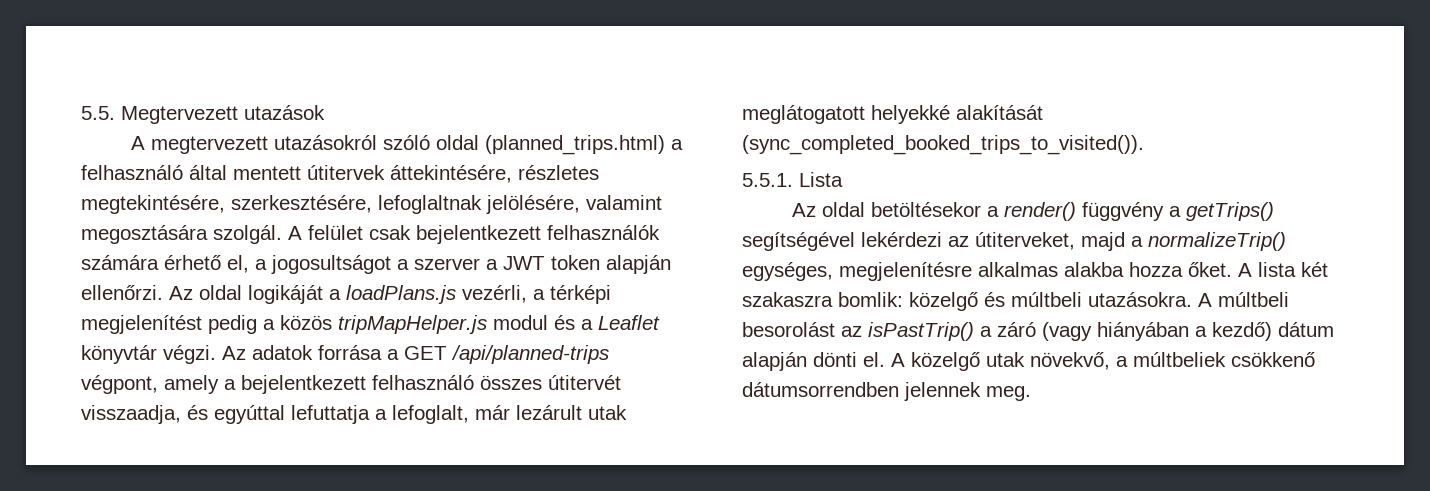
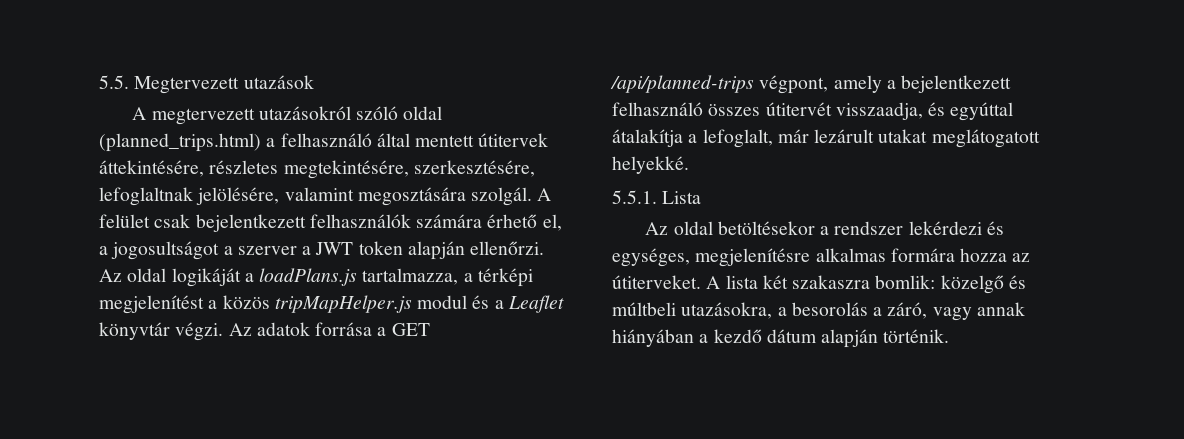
- Az oldal logikáját a loadPlans.js vezérli, a térképi megjelenítést pedig a közös tripMapHelper.js modul és a Leaflet könyvtár végzi.
+ Az oldal logikáját a loadPlans.js tartalmazza, a térképi megjelenítést a közös tripMapHelper.js modul és a Leaflet könyvtár végzi.
- Az adatok forrása a GET /api/planned-trips végpont, amely a bejelentkezett felhasználó összes útitervét visszaadja, és egyúttal lefuttatja a lefoglalt, már lezárult utak meglátogatott helyekké alakítását (sync_completed_booked_trips_to_visited()).
+ Az adatok forrása a GET /api/planned-trips végpont, amely a bejelentkezett felhasználó összes útitervét visszaadja, és egyúttal átalakítja a lefoglalt, már lezárult utakat meglátogatott helyekké.
- Az oldal betöltésekor a render() függvény a getTrips() segítségével lekérdezi az útiterveket, majd a normalizeTrip() egységes, megjelenítésre alkalmas alakba hozza őket.
+ Az oldal betöltésekor a rendszer lekérdezi és egységes, megjelenítésre alkalmas formára hozza az útiterveket.
- A lista két szakaszra bomlik: közelgő és múltbeli utazásokra. A múltbeli besorolást az isPastTrip() a záró (vagy hiányában a kezdő) dátum alapján dönti el. A közelgő utak növekvő, a múltbeliek csökkenő dátumsorrendben jelennek meg.
+ A lista két szakaszra bomlik: közelgő és múltbeli utazásokra, a besorolás a záró, vagy annak hiányában a kezdő dátum alapján történik.

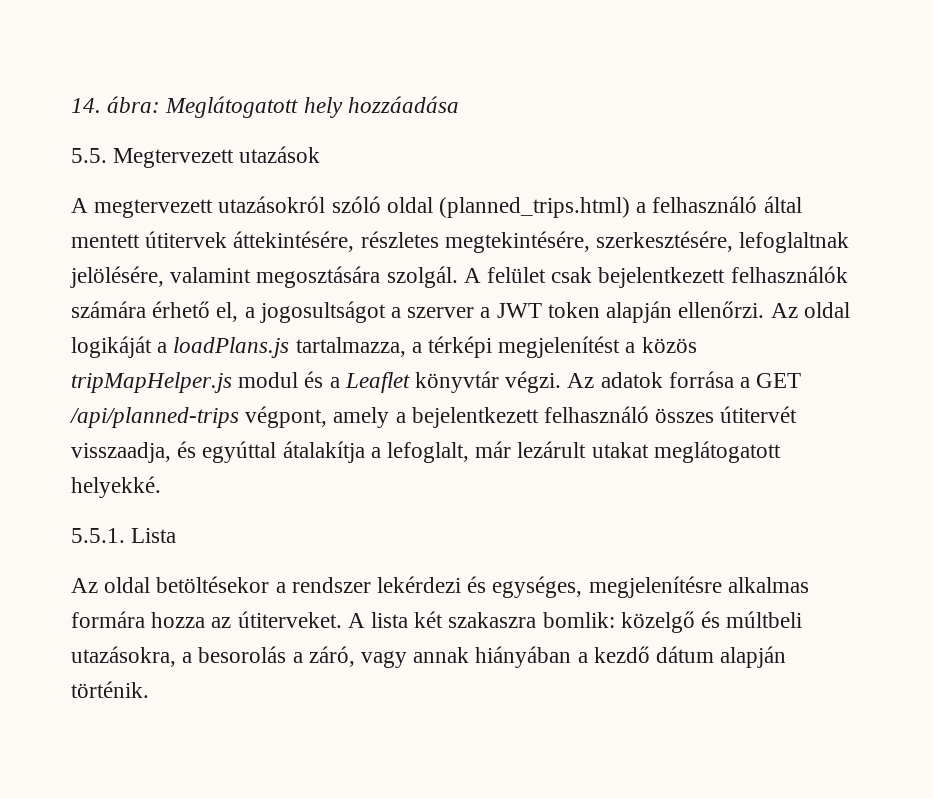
+ 14. ábra: Meglátogatott hely hozzáadása

